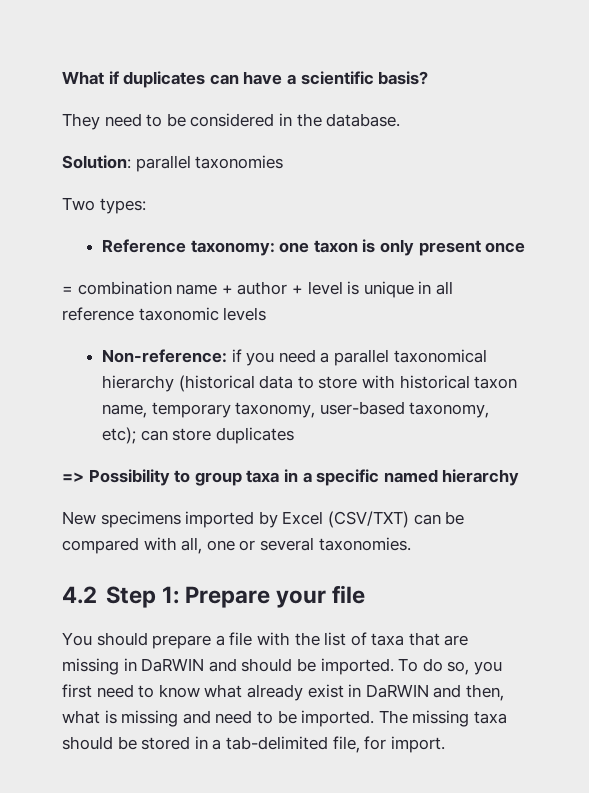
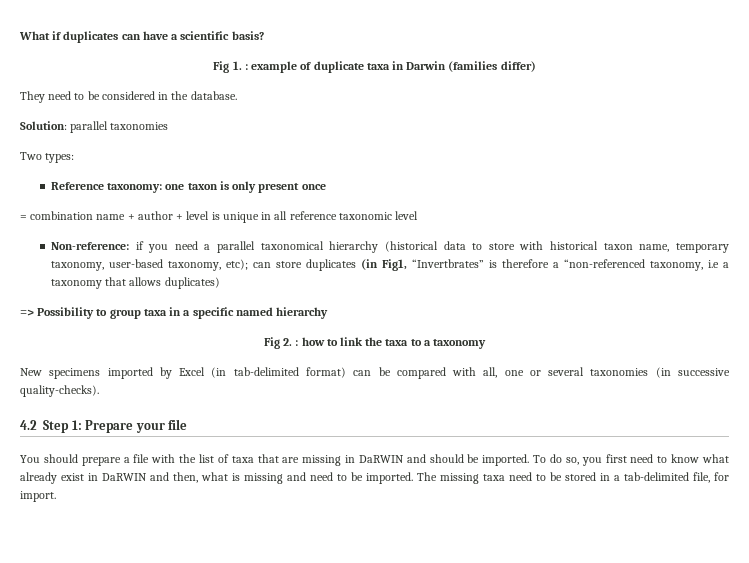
+ Fig 1. : example of duplicate taxa in Darwin (families differ)
- = combination name + author + level is unique in all reference taxonomic levels
+ = combination name + author + level is unique in all reference taxonomic level
- Non-reference: if you need a parallel taxonomical hierarchy (historical data to store with historical taxon name, temporary taxonomy, user-based taxonomy, etc); can store duplicates
+ Non-reference: if you need a parallel taxonomical hierarchy (historical data to store with historical taxon name, temporary taxonomy, user-based taxonomy, etc); can store duplicates (in Fig1, “Invertbrates” is therefore a “non-referenced taxonomy, i.e a taxonomy that allows duplicates)
+ Fig 2. : how to link the taxa to a taxonomy
- New specimens imported by Excel (CSV/TXT) can be compared with all, one or several taxonomies.
+ New specimens imported by Excel (in tab-delimited format) can be compared with all, one or several taxonomies (in successive quality-checks).
- The missing taxa should be stored in a tab-delimited file, for import.
+ The missing taxa need to be stored in a tab-delimited file, for import.

